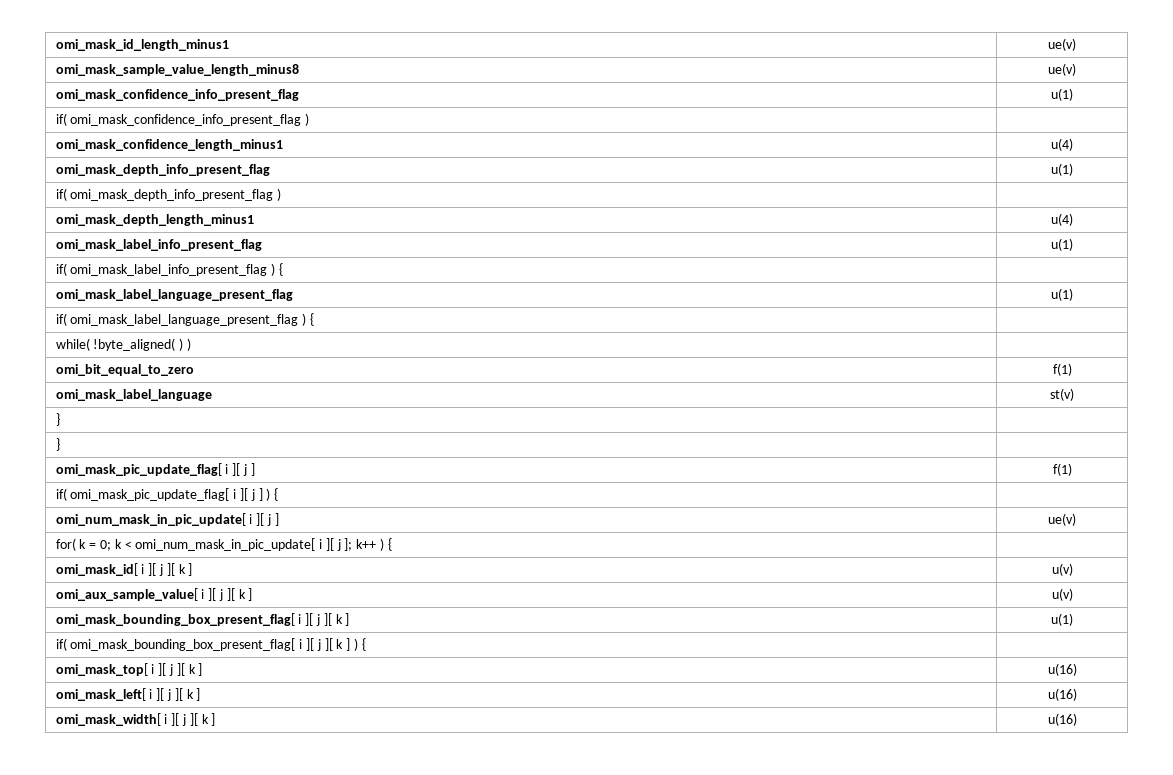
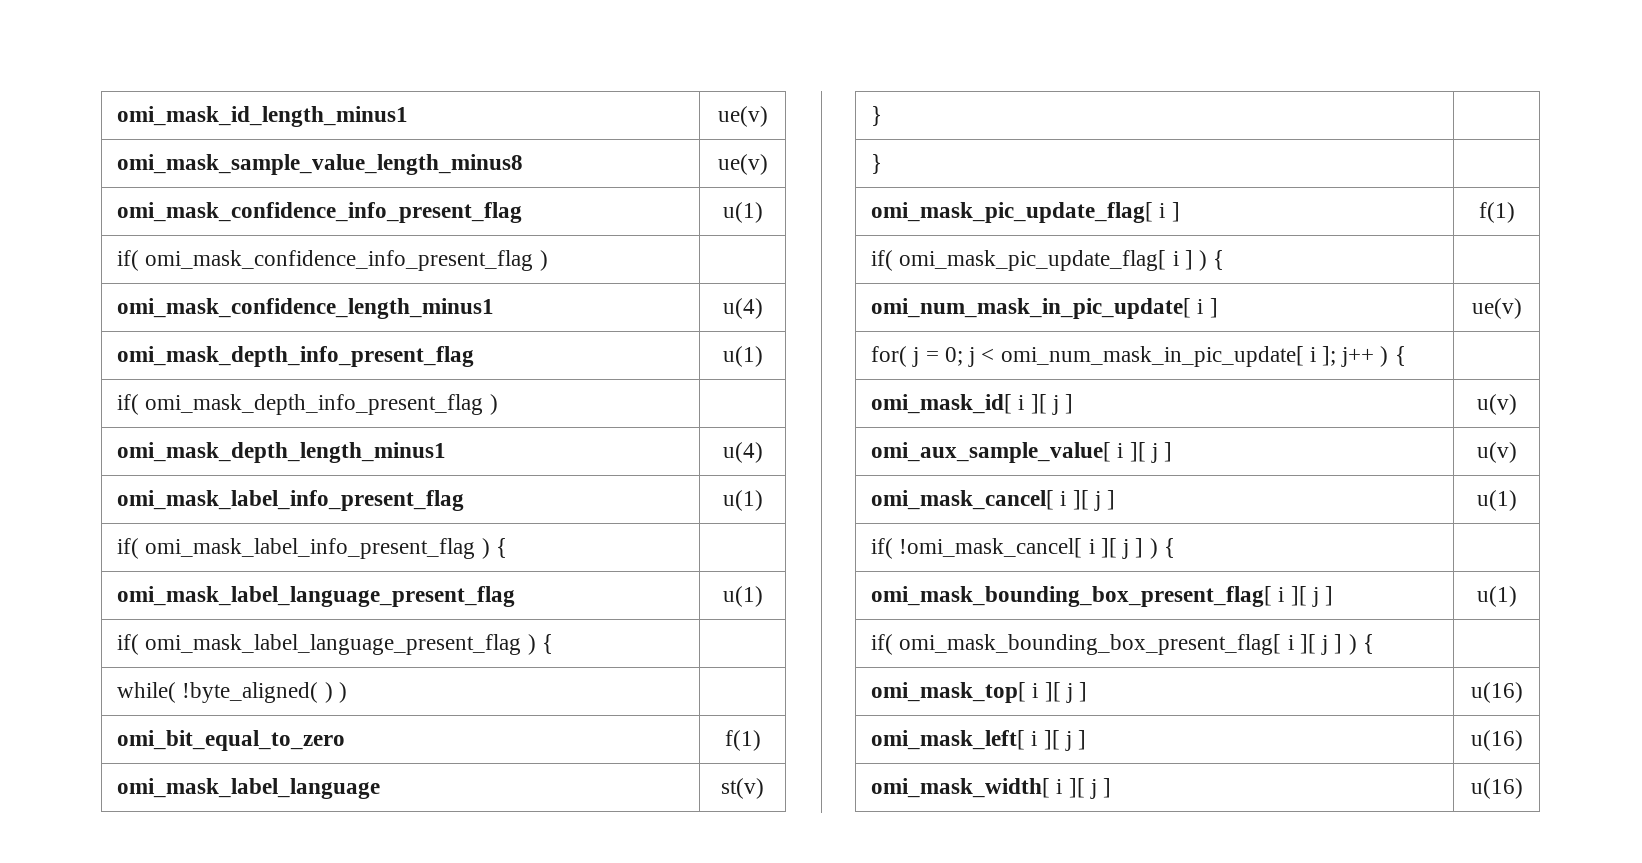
- omi_mask_pic_update_flag[ i ][ j ] | f(1)
+ omi_mask_pic_update_flag[ i ] | f(1)
- if( omi_mask_pic_update_flag[ i ][ j ] ) { |
- omi_num_mask_in_pic_update[ i ][ j ] | ue(v)
- for( k = 0; k < omi_num_mask_in_pic_update[ i ][ j ]; k++ ) { |
- omi_mask_id[ i ][ j ][ k ] | u(v)
- omi_aux_sample_value[ i ][ j ][ k ] | u(v)
- omi_mask_bounding_box_present_flag[ i ][ j ][ k ] | u(1)
+ if( omi_mask_pic_update_flag[ i ] ) { |
+ omi_num_mask_in_pic_update[ i ] | ue(v)
+ for( j = 0; j < omi_num_mask_in_pic_update[ i ]; j++ ) { |
+ omi_mask_id[ i ][ j ] | u(v)
+ omi_aux_sample_value[ i ][ j ] | u(v)
+ omi_mask_cancel[ i ][ j ] | u(1)
+ if( !omi_mask_cancel[ i ][ j ] ) { |
+ omi_mask_bounding_box_present_flag[ i ][ j ] | u(1)
- if( omi_mask_bounding_box_present_flag[ i ][ j ][ k ] ) { |
+ if( omi_mask_bounding_box_present_flag[ i ][ j ] ) { |
- omi_mask_top[ i ][ j ][ k ] | u(16)
+ omi_mask_top[ i ][ j ] | u(16)
- omi_mask_left[ i ][ j ][ k ] | u(16)
+ omi_mask_left[ i ][ j ] | u(16)
- omi_mask_width[ i ][ j ][ k ] | u(16)
+ omi_mask_width[ i ][ j ] | u(16)

